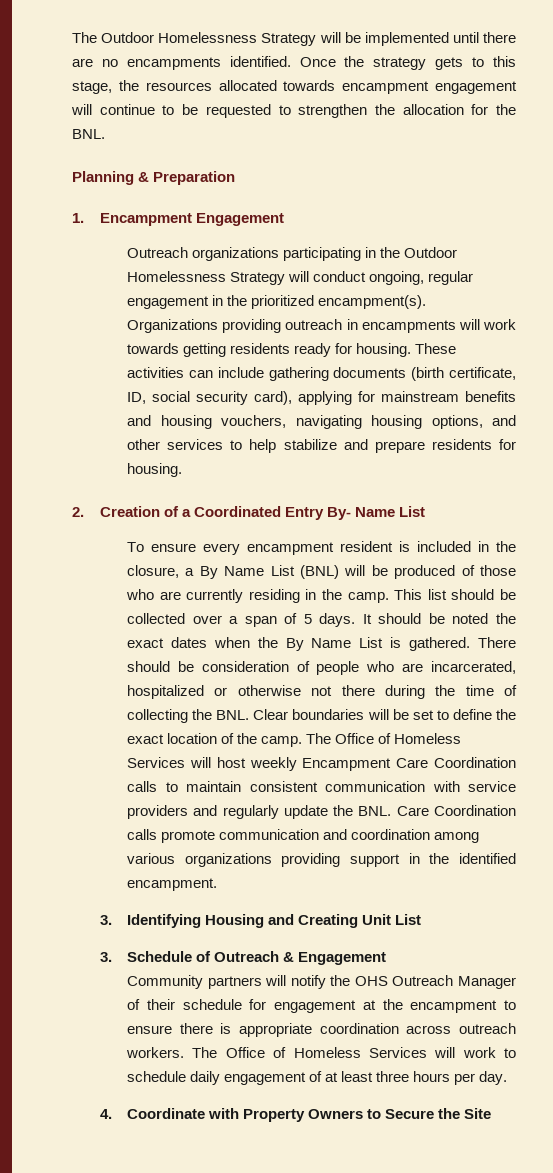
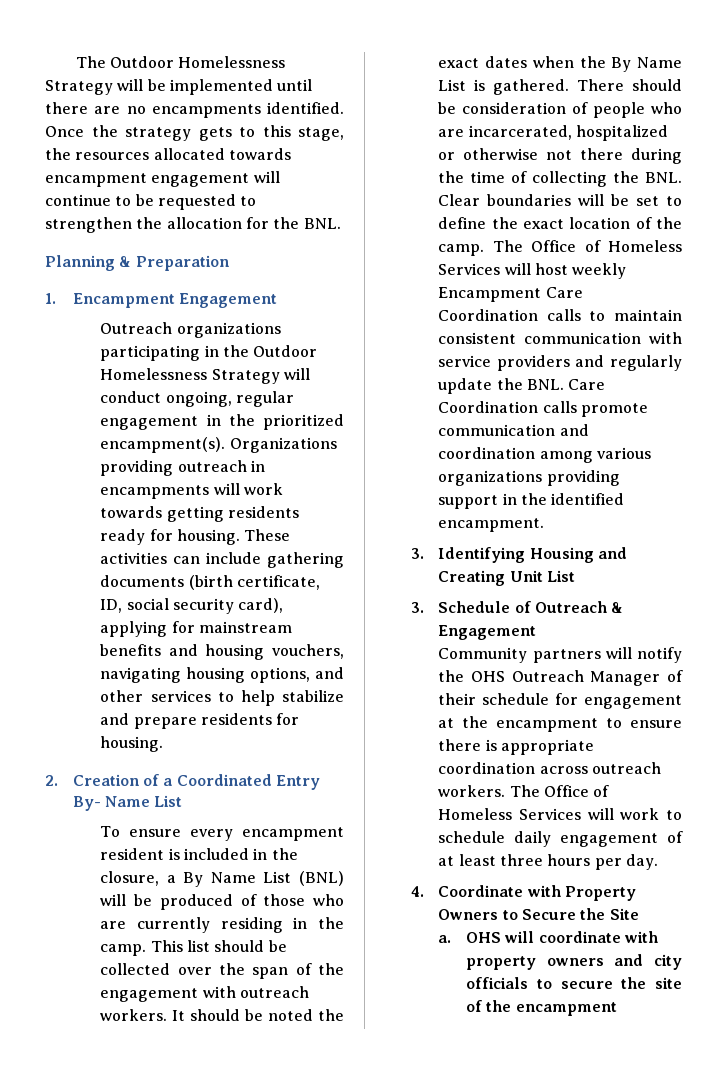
- This list should be collected over a span of 5 days.
+ This list should be collected over the span of the engagement with outreach workers.
+ a. OHS will coordinate with property owners and city officials to secure the site of the encampment

